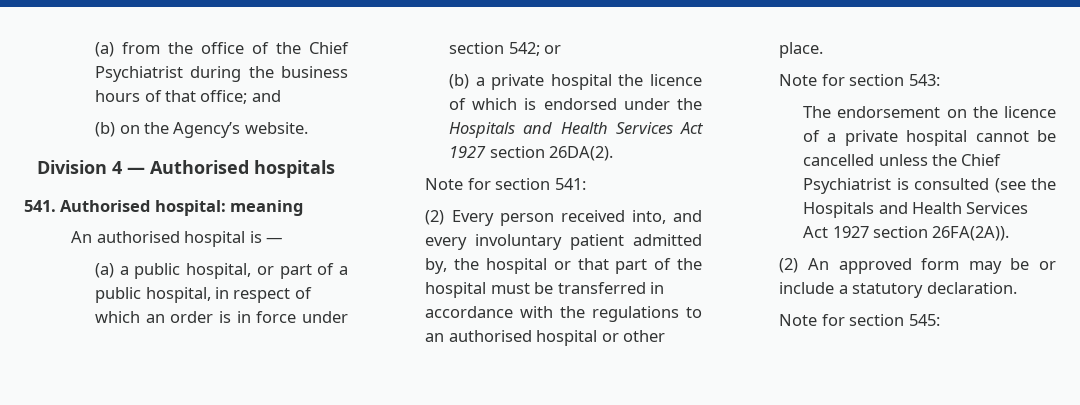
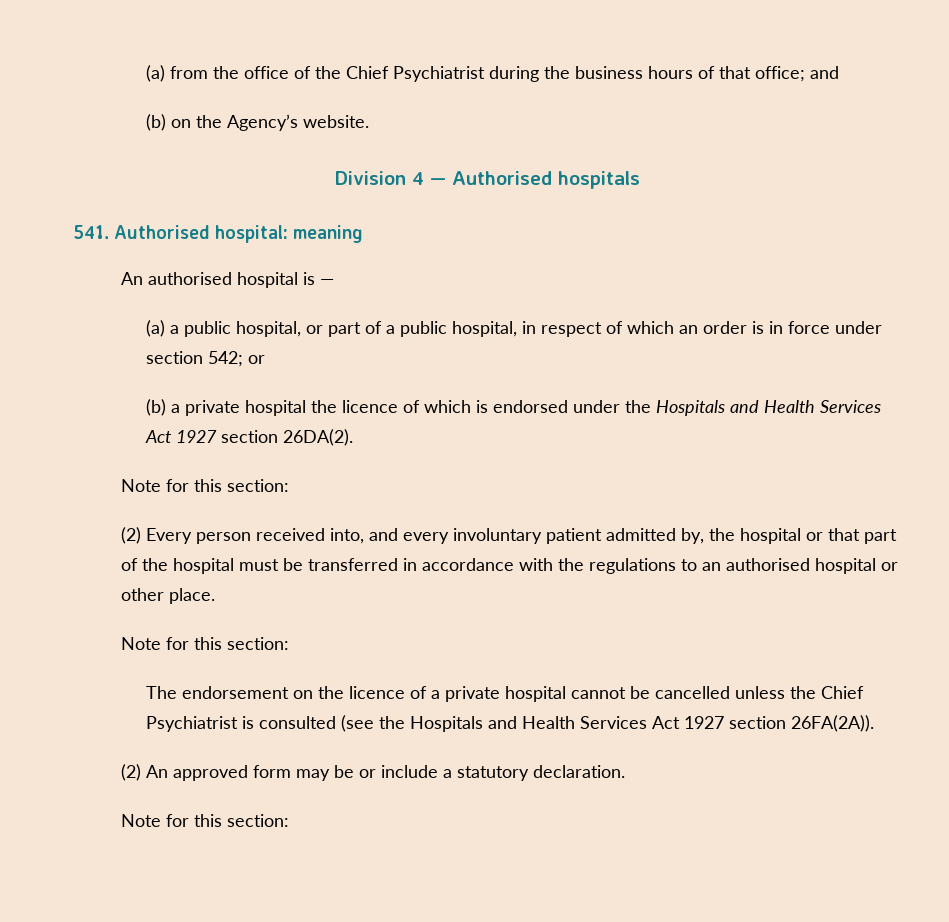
  (b) a private hospital the licence of which is endorsed under the Hospitals and Health Services Act 1927 section 26DA(2).
- Note for section 541:
+ Note for this section:
  (2) Every person received into, and every involuntary patient admitted by, the hospital or that part of the hospital must be transferred in accordance with the regulations to an authorised hospital or other place.
- Note for section 543:
+ Note for this section:
  (2) An approved form may be or include a statutory declaration.
- Note for section 545:
+ Note for this section:

